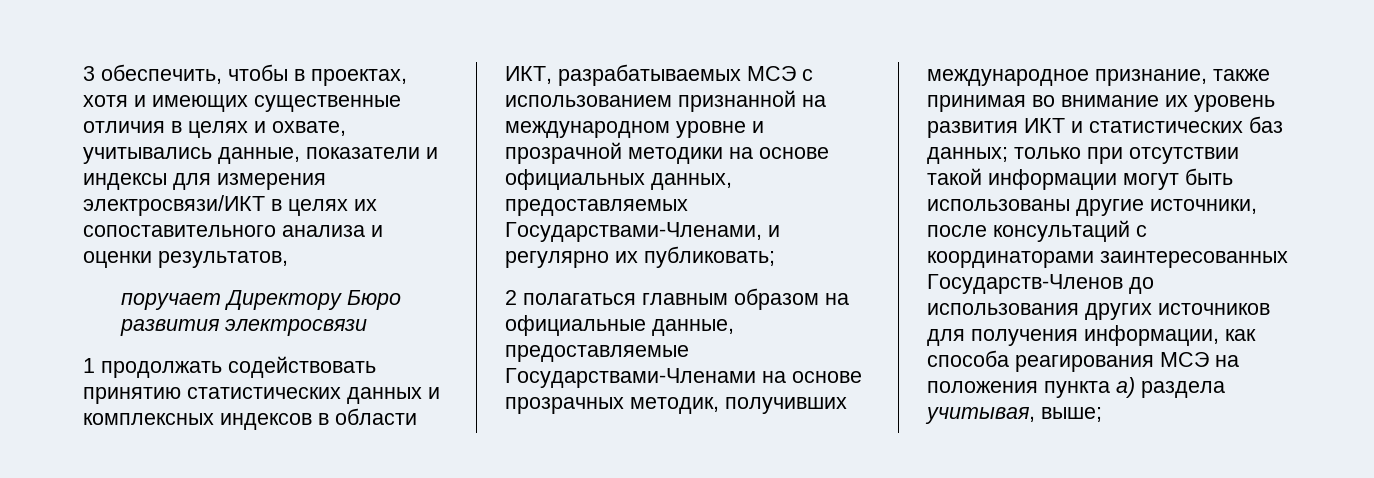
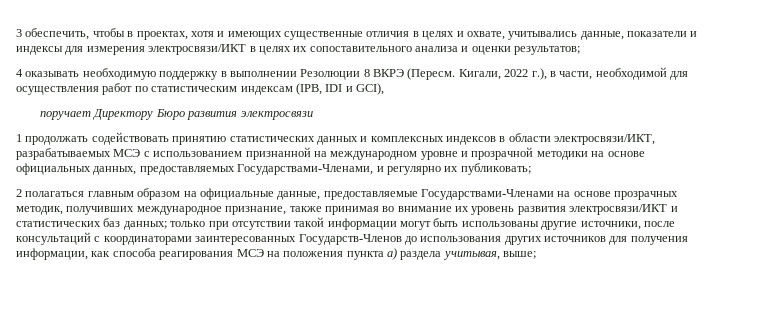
- 3 обеспечить, чтобы в проектах, хотя и имеющих существенные отличия в целях и охвате, учитывались данные, показатели и индексы для измерения электросвязи/ИКТ в целях их сопоставительного анализа и оценки результатов,
+ 3 обеспечить, чтобы в проектах, хотя и имеющих существенные отличия в целях и охвате, учитывались данные, показатели и индексы для измерения электросвязи/ИКТ в целях их сопоставительного анализа и оценки результатов;
+ 4 оказывать необходимую поддержку в выполнении Резолюции 8 ВКРЭ (Пересм. Кигали, 2022 г.), в части, необходимой для осуществления работ по статистическим индексам (IPB, IDI и GCI),
- 1 продолжать содействовать принятию статистических данных и комплексных индексов в области ИКТ, разрабатываемых МСЭ с использованием признанной на международном уровне и прозрачной методики на основе официальных данных, предоставляемых Государствами-Членами, и регулярно их публиковать;
+ 1 продолжать содействовать принятию статистических данных и комплексных индексов в области электросвязи/ИКТ, разрабатываемых МСЭ с использованием признанной на международном уровне и прозрачной методики на основе официальных данных, предоставляемых Государствами-Членами, и регулярно их публиковать;
- 2 полагаться главным образом на официальные данные, предоставляемые Государствами-Членами на основе прозрачных методик, получивших международное признание, также принимая во внимание их уровень развития ИКТ и статистических баз данных;
+ 2 полагаться главным образом на официальные данные, предоставляемые Государствами-Членами на основе прозрачных методик, получивших международное признание, также принимая во внимание их уровень развития электросвязи/ИКТ и статистических баз данных;

